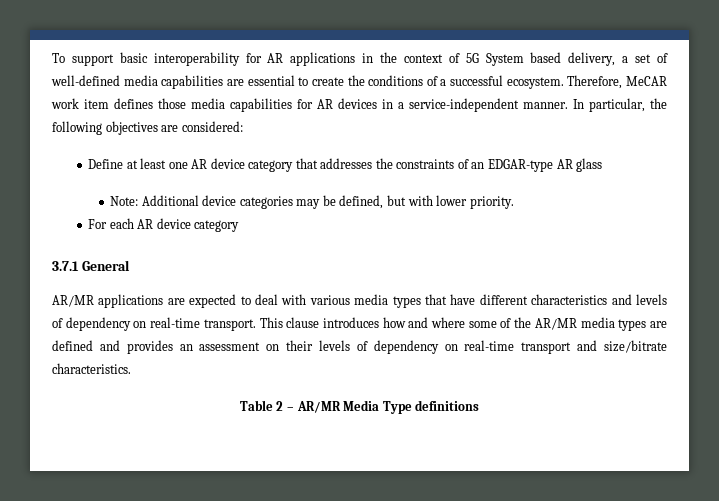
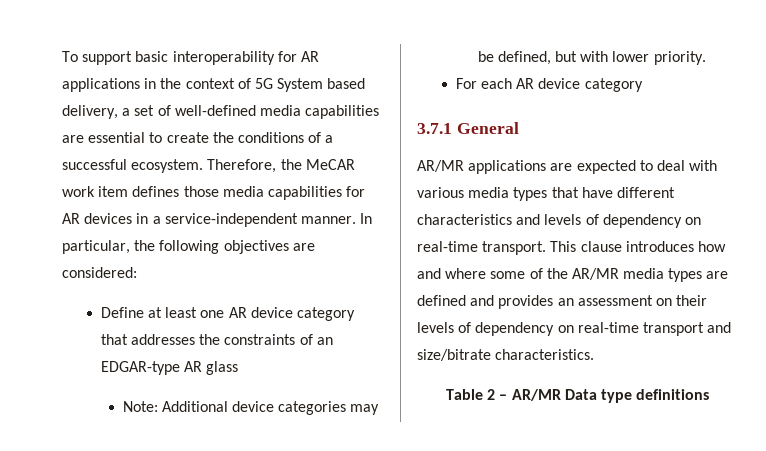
- Therefore, MeCAR work item defines those media capabilities for AR devices in a service-independent manner.
+ Therefore, the MeCAR work item defines those media capabilities for AR devices in a service-independent manner.
- Table 2 – AR/MR Media Type definitions
+ Table 2 – AR/MR Data type definitions

